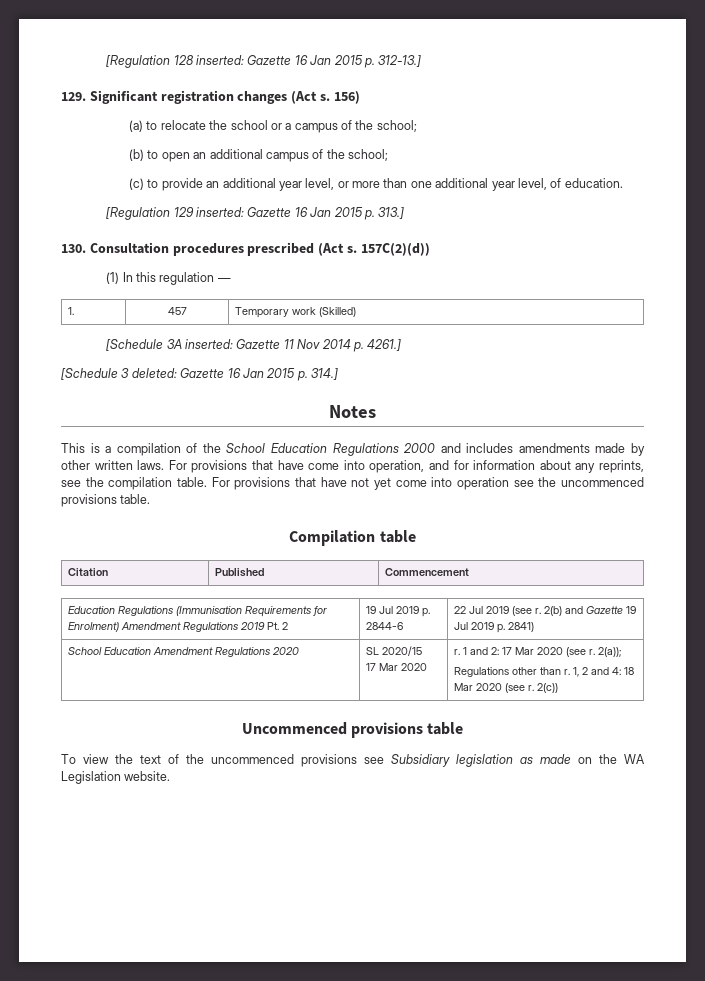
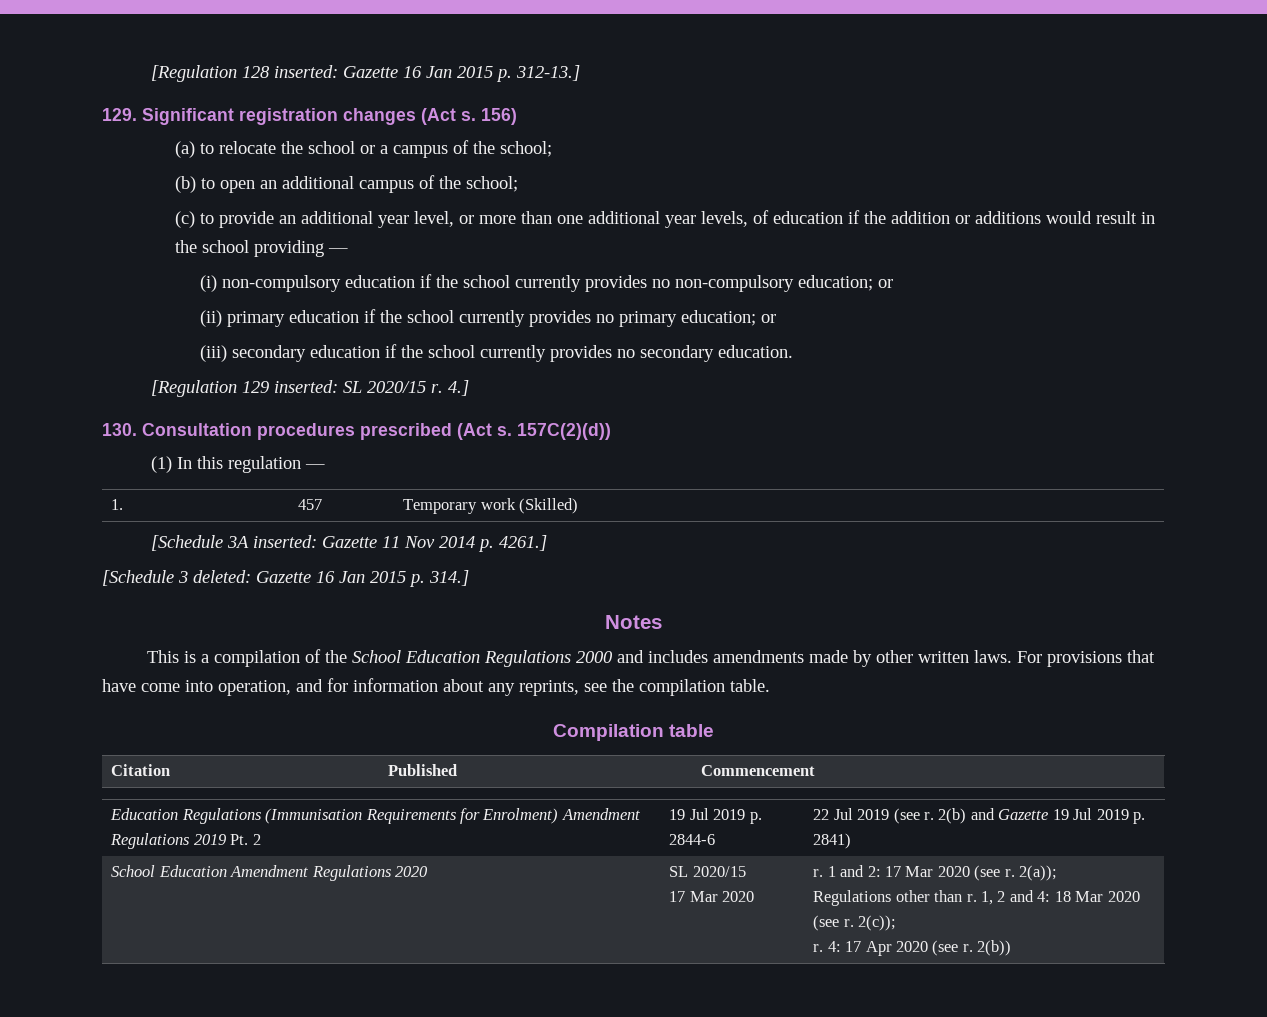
- (c) to provide an additional year level, or more than one additional year level, of education.
- [Regulation 129 inserted: Gazette 16 Jan 2015 p. 313.]
+ (c) to provide an additional year level, or more than one additional year levels, of education if the addition or additions would result in the school providing —
+ (i) non-compulsory education if the school currently provides no non-compulsory education; or
+ (ii) primary education if the school currently provides no primary education; or
+ (iii) secondary education if the school currently provides no secondary education.
+ [Regulation 129 inserted: SL 2020/15 r. 4.]
- For provisions that have not yet come into operation see the uncommenced provisions table.
- 2(c))
- Uncommenced provisions table
- To view the text of the uncommenced provisions see Subsidiary legislation as made on the WA Legislation website.
+ 2(c));
+ r. 4: 17 Apr 2020 (see r. 2(b))

